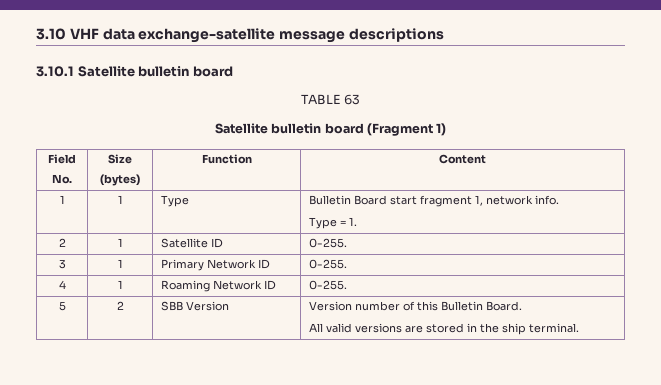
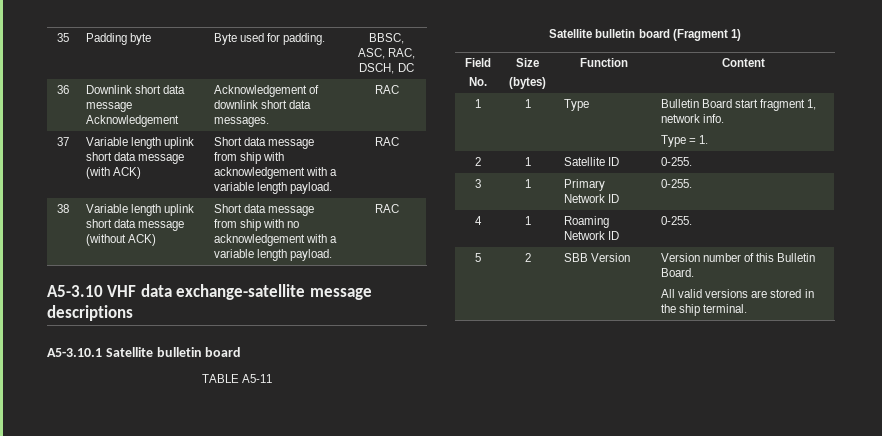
- 3.10 VHF data exchange-satellite message descriptions
+ 35 | Padding byte | Byte used for padding. | BBSC, ASC, RAC, DSCH, DC
+ 36 | Downlink short data message Acknowledgement | Acknowledgement of downlink short data messages. | RAC
+ 37 | Variable length uplink short data message (with ACK) | Short data message from ship with acknowledgement with a variable length payload. | RAC
+ 38 | Variable length uplink short data message (without ACK) | Short data message from ship with no acknowledgement with a variable length payload. | RAC
+ A5-3.10 VHF data exchange-satellite message descriptions
- 3.10.1 Satellite bulletin board
+ A5-3.10.1 Satellite bulletin board
- TABLE 63
+ TABLE A5-11

